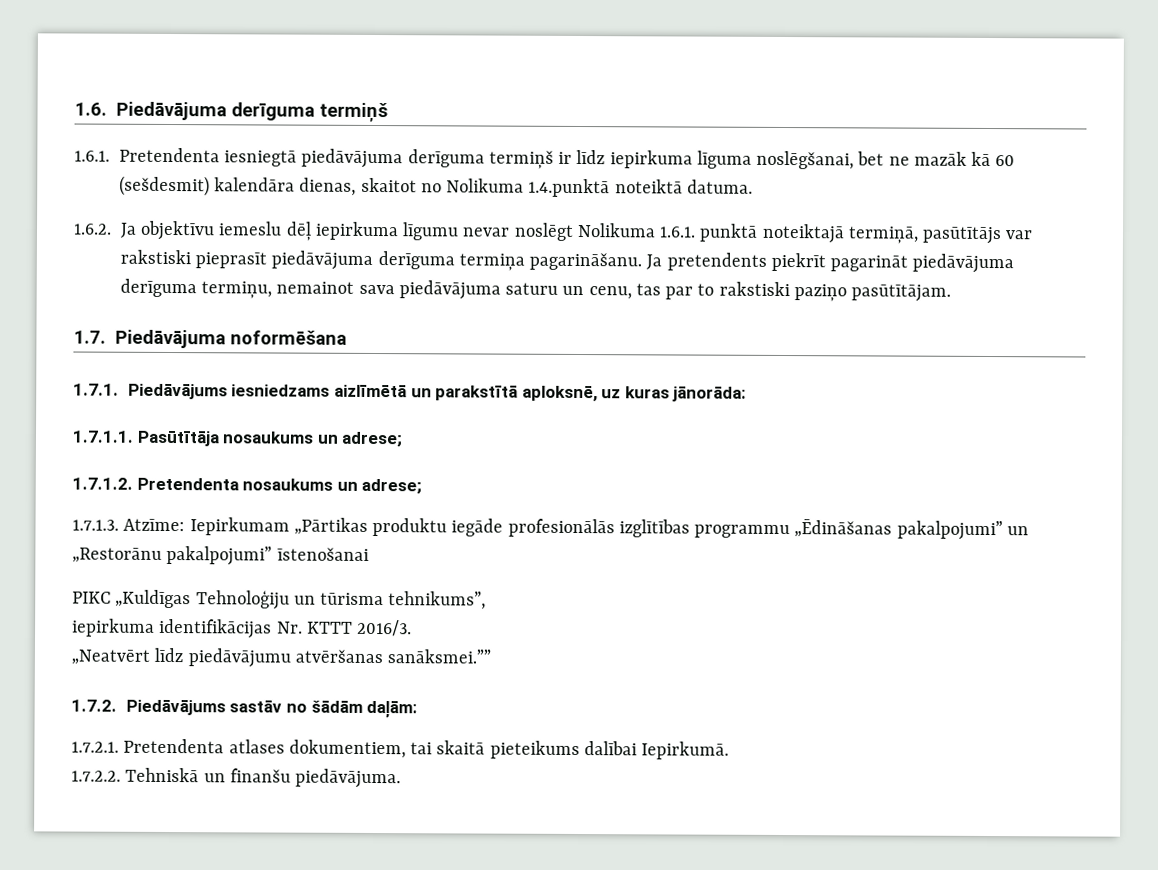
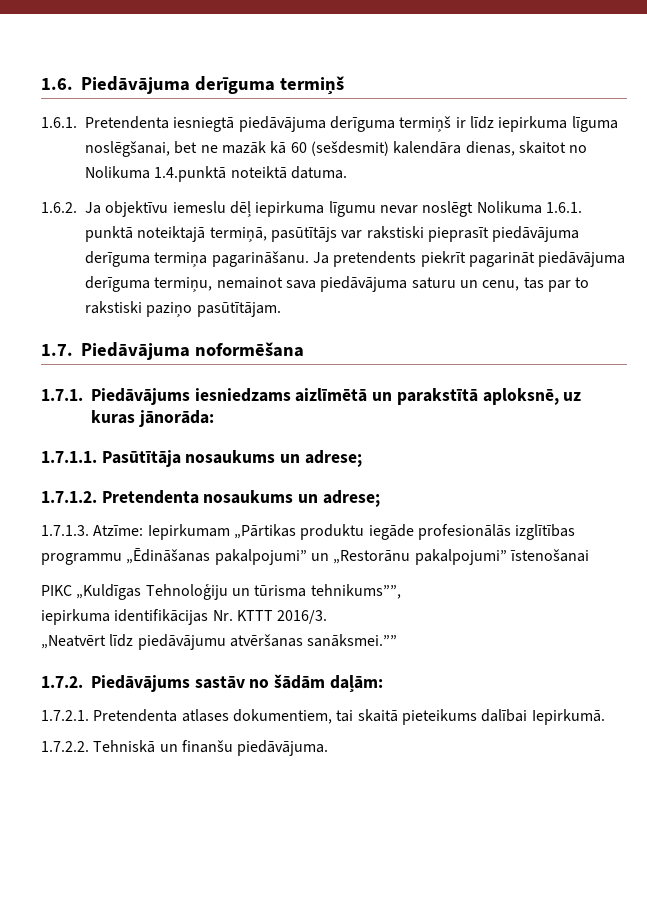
- PIKC „Kuldīgas Tehnoloģiju un tūrisma tehnikums”,
+ PIKC „Kuldīgas Tehnoloģiju un tūrisma tehnikums””,

